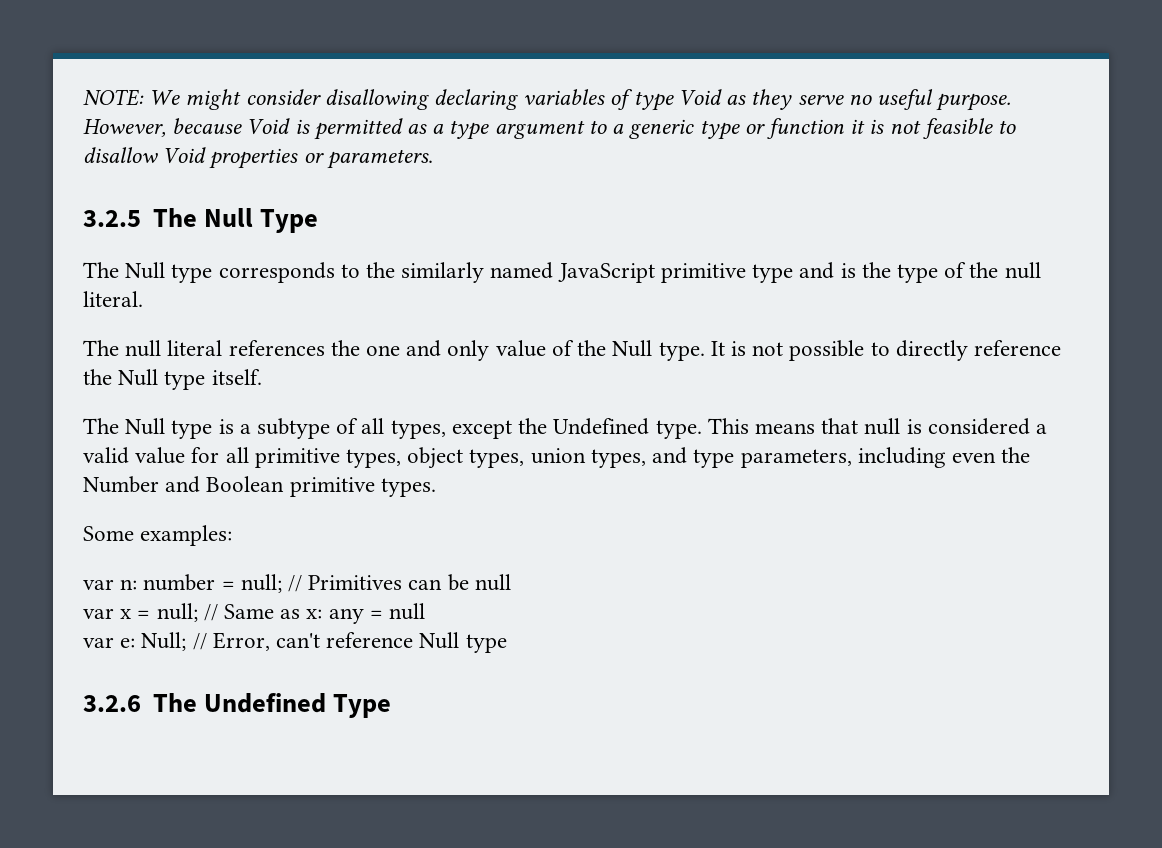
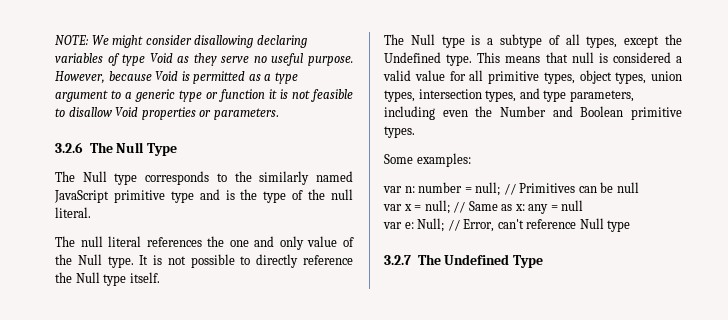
- 3.2.5 The Null Type
+ 3.2.6 The Null Type
- This means that null is considered a valid value for all primitive types, object types, union types, and type parameters, including even the Number and Boolean primitive types.
+ This means that null is considered a valid value for all primitive types, object types, union types, intersection types, and type parameters, including even the Number and Boolean primitive types.
- 3.2.6 The Undefined Type
+ 3.2.7 The Undefined Type

